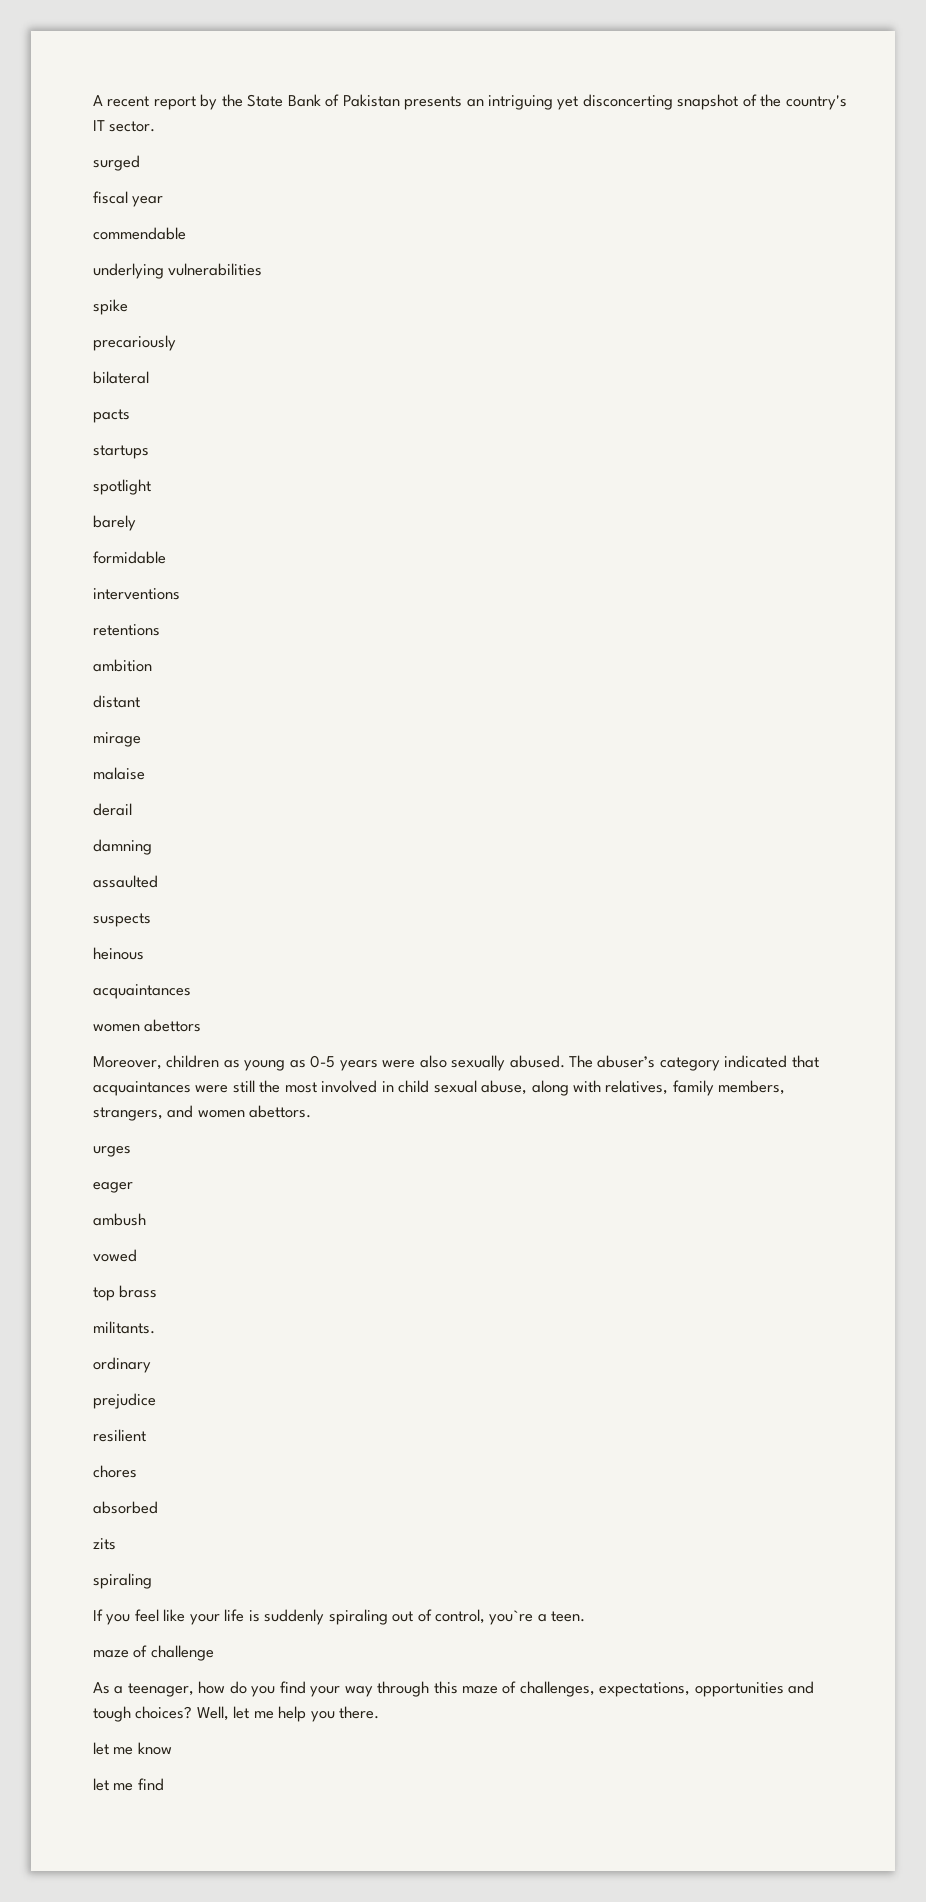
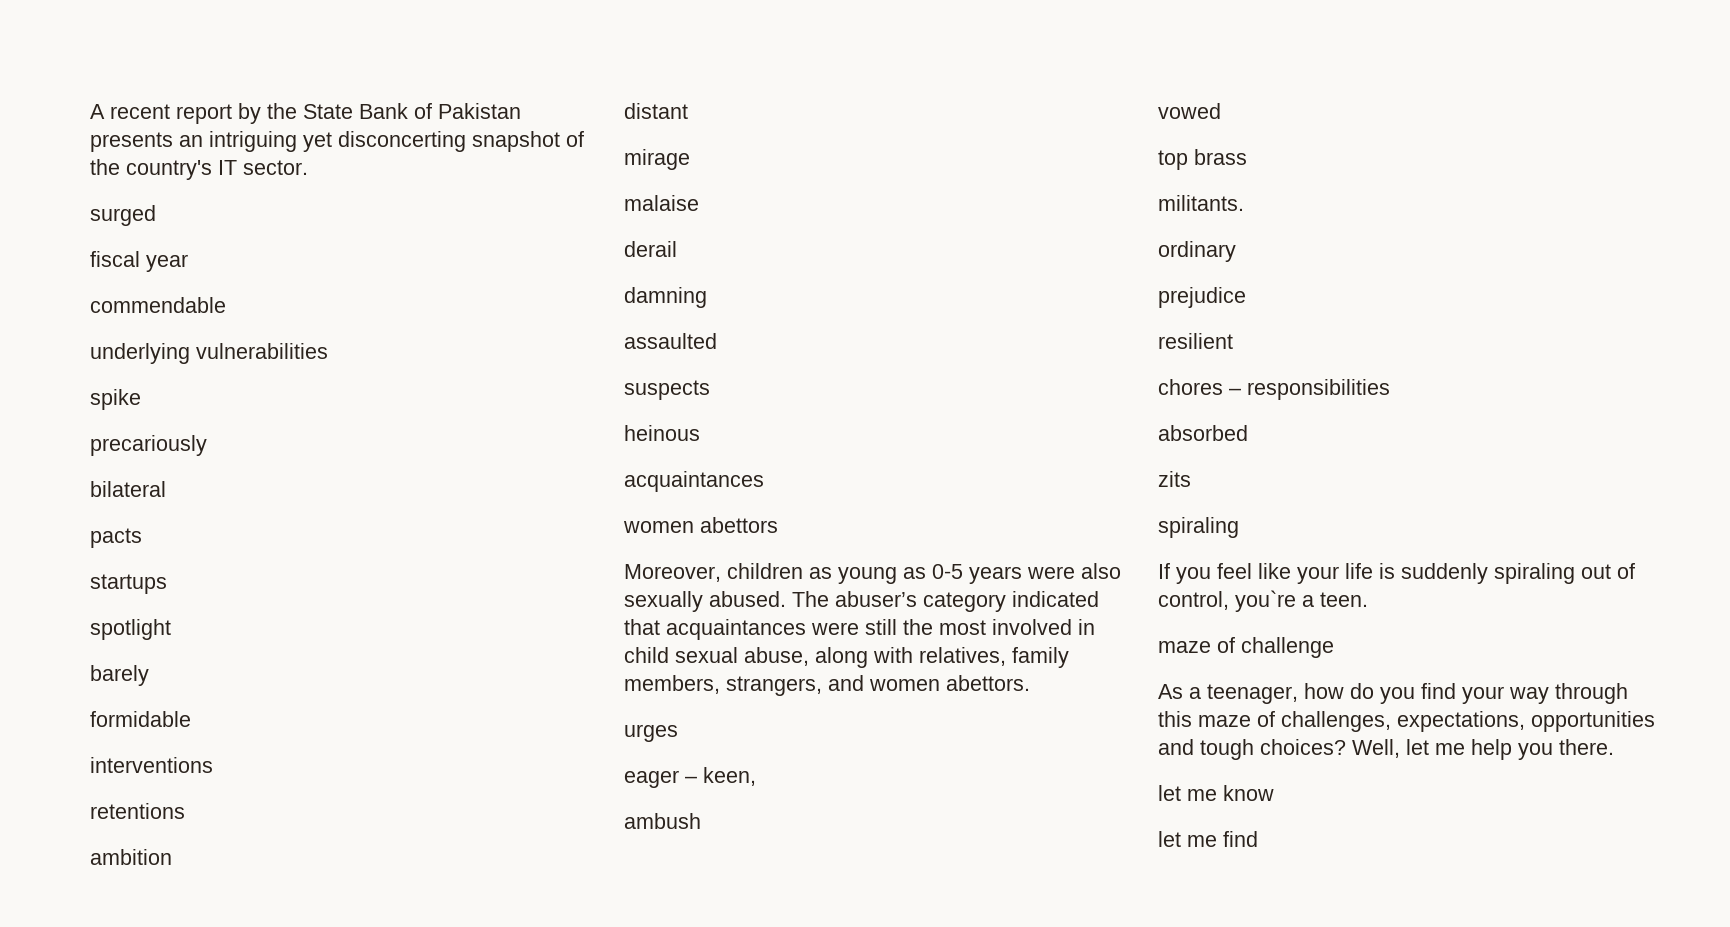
- eager
+ eager – keen,
- chores
+ chores – responsibilities

